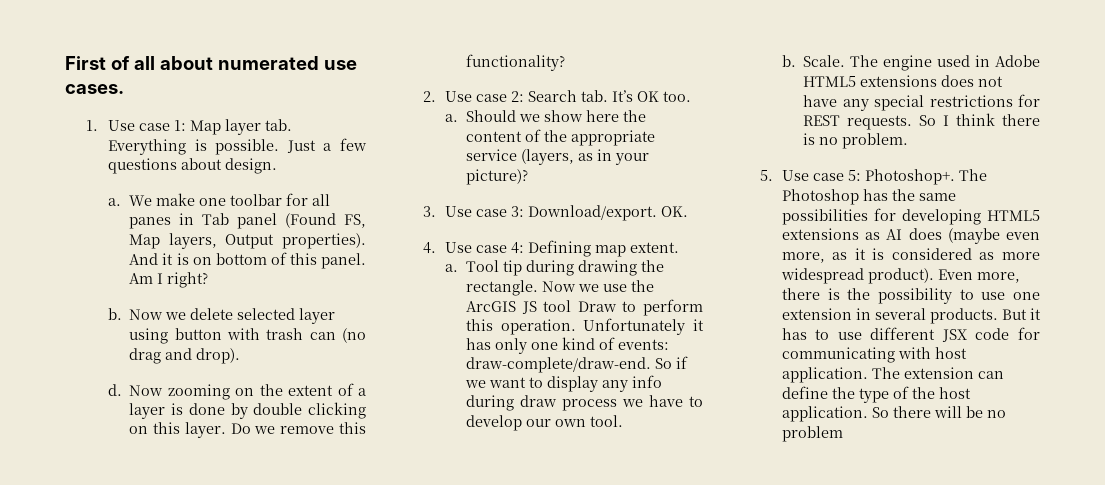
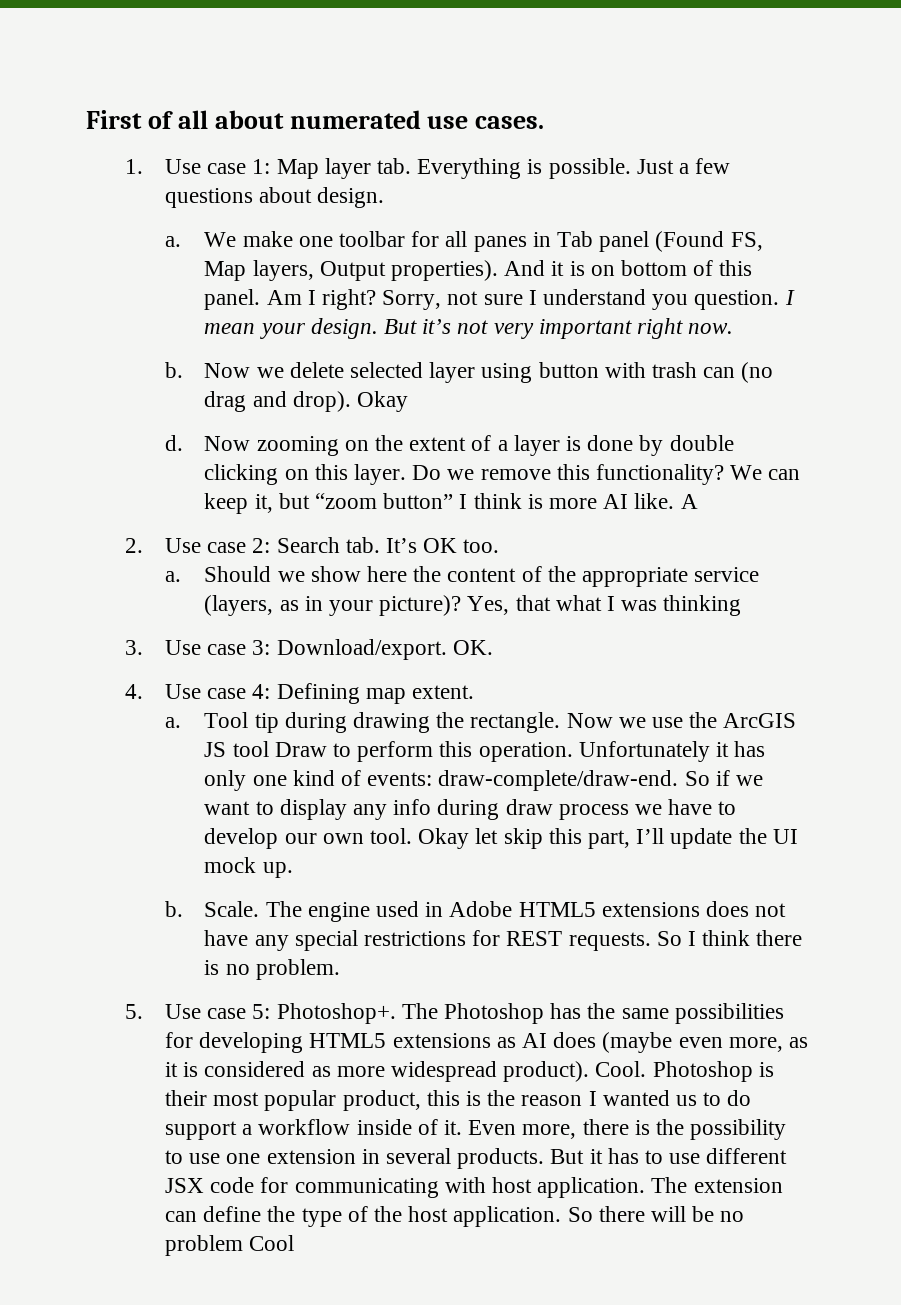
+ Sorry, not sure I understand you question. I mean your design. But it’s not very important right now.
- Now we delete selected layer using button with trash can (no drag and drop).
+ Now we delete selected layer using button with trash can (no drag and drop). Okay
+ We can keep it, but “zoom button” I think is more AI like. A
+ Yes, that what I was thinking
+ Okay let skip this part, I’ll update the UI mock up.
+ Cool. Photoshop is their most popular product, this is the reason I wanted us to do support a workflow inside of it.
- So there will be no problem
+ So there will be no problem Cool

